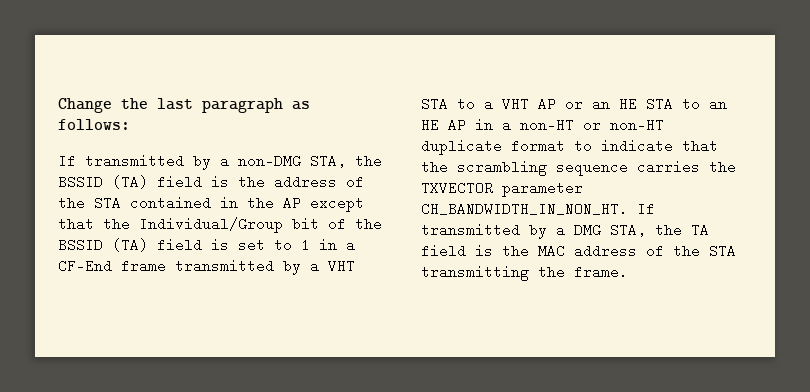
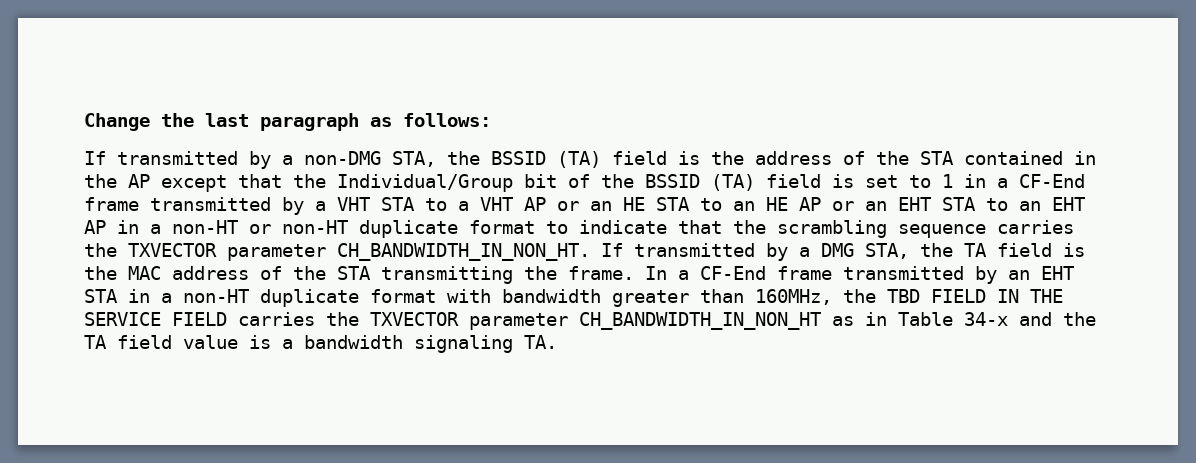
- If transmitted by a non-DMG STA, the BSSID (TA) field is the address of the STA contained in the AP except that the Individual/Group bit of the BSSID (TA) field is set to 1 in a CF-End frame transmitted by a VHT STA to a VHT AP or an HE STA to an HE AP in a non-HT or non-HT duplicate format to indicate that the scrambling sequence carries the TXVECTOR parameter CH_BANDWIDTH_IN_NON_HT.
+ If transmitted by a non-DMG STA, the BSSID (TA) field is the address of the STA contained in the AP except that the Individual/Group bit of the BSSID (TA) field is set to 1 in a CF-End frame transmitted by a VHT STA to a VHT AP or an HE STA to an HE AP or an EHT STA to an EHT AP in a non-HT or non-HT duplicate format to indicate that the scrambling sequence carries the TXVECTOR parameter CH_BANDWIDTH_IN_NON_HT.
+ In a CF-End frame transmitted by an EHT STA in a non-HT duplicate format with bandwidth greater than 160MHz, the TBD FIELD IN THE SERVICE FIELD carries the TXVECTOR parameter CH_BANDWIDTH_IN_NON_HT as in Table 34-x and the TA field value is a bandwidth signaling TA.

